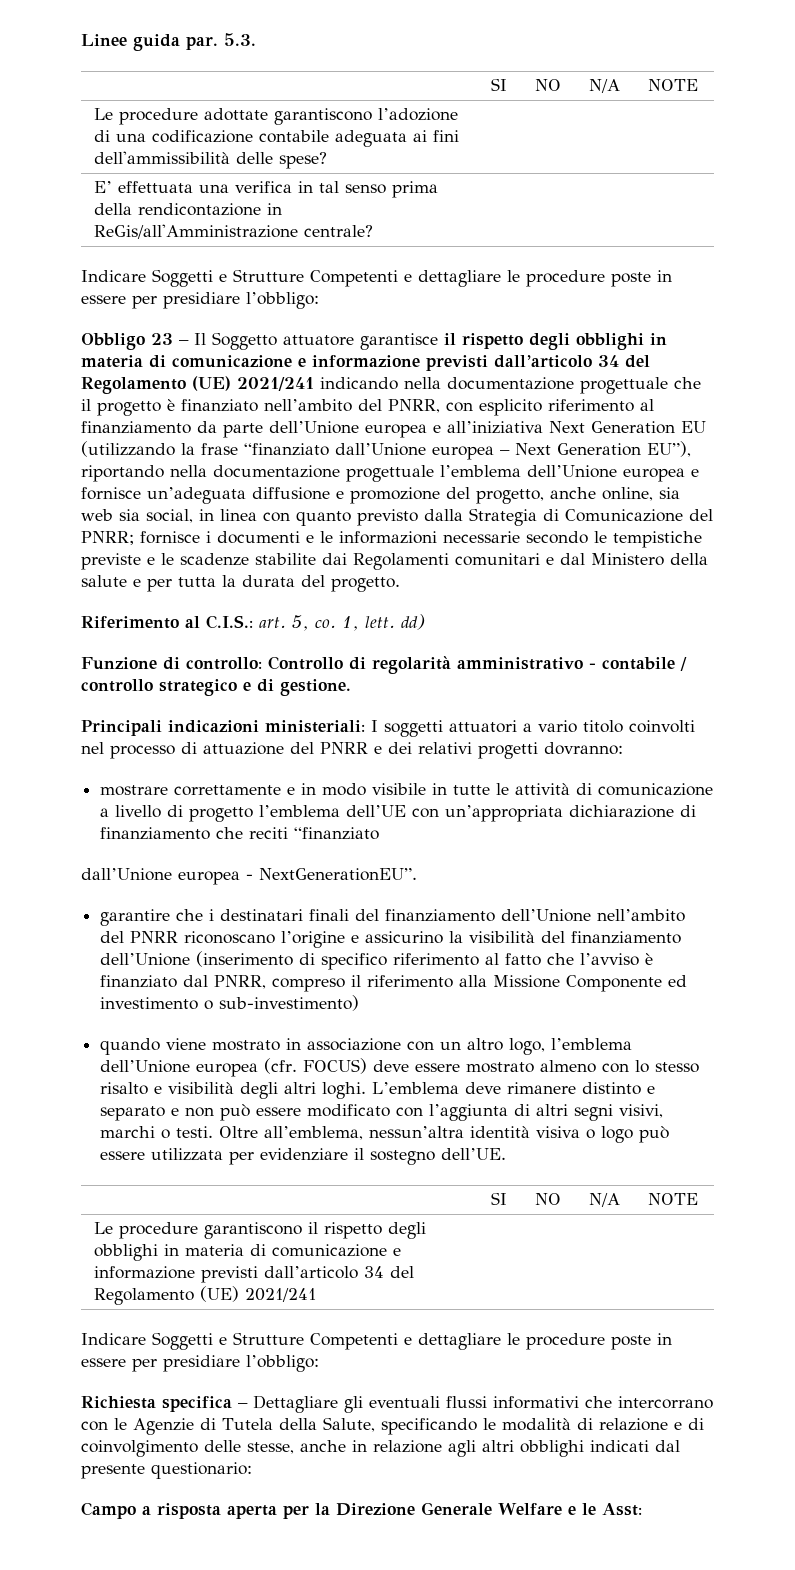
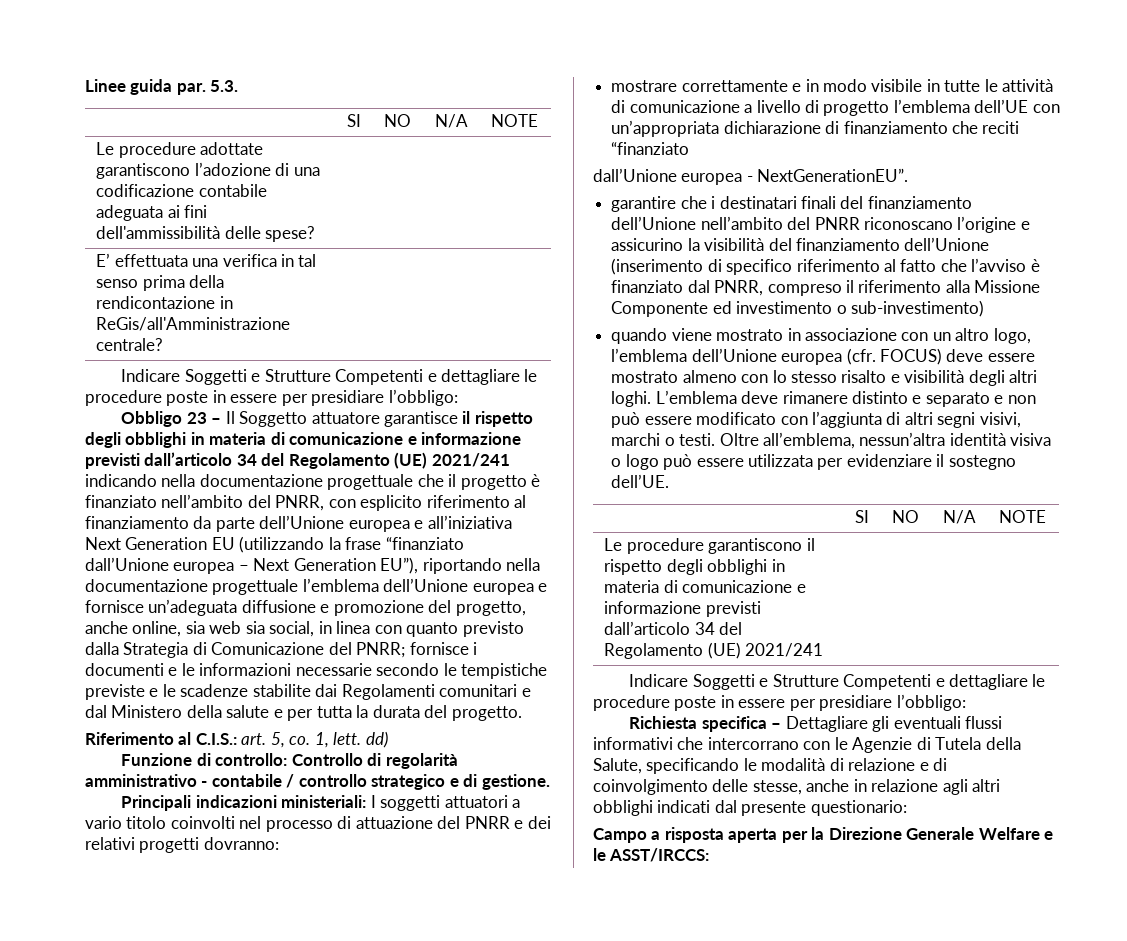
- Campo a risposta aperta per la Direzione Generale Welfare e le Asst:
+ Campo a risposta aperta per la Direzione Generale Welfare e le ASST/IRCCS:

